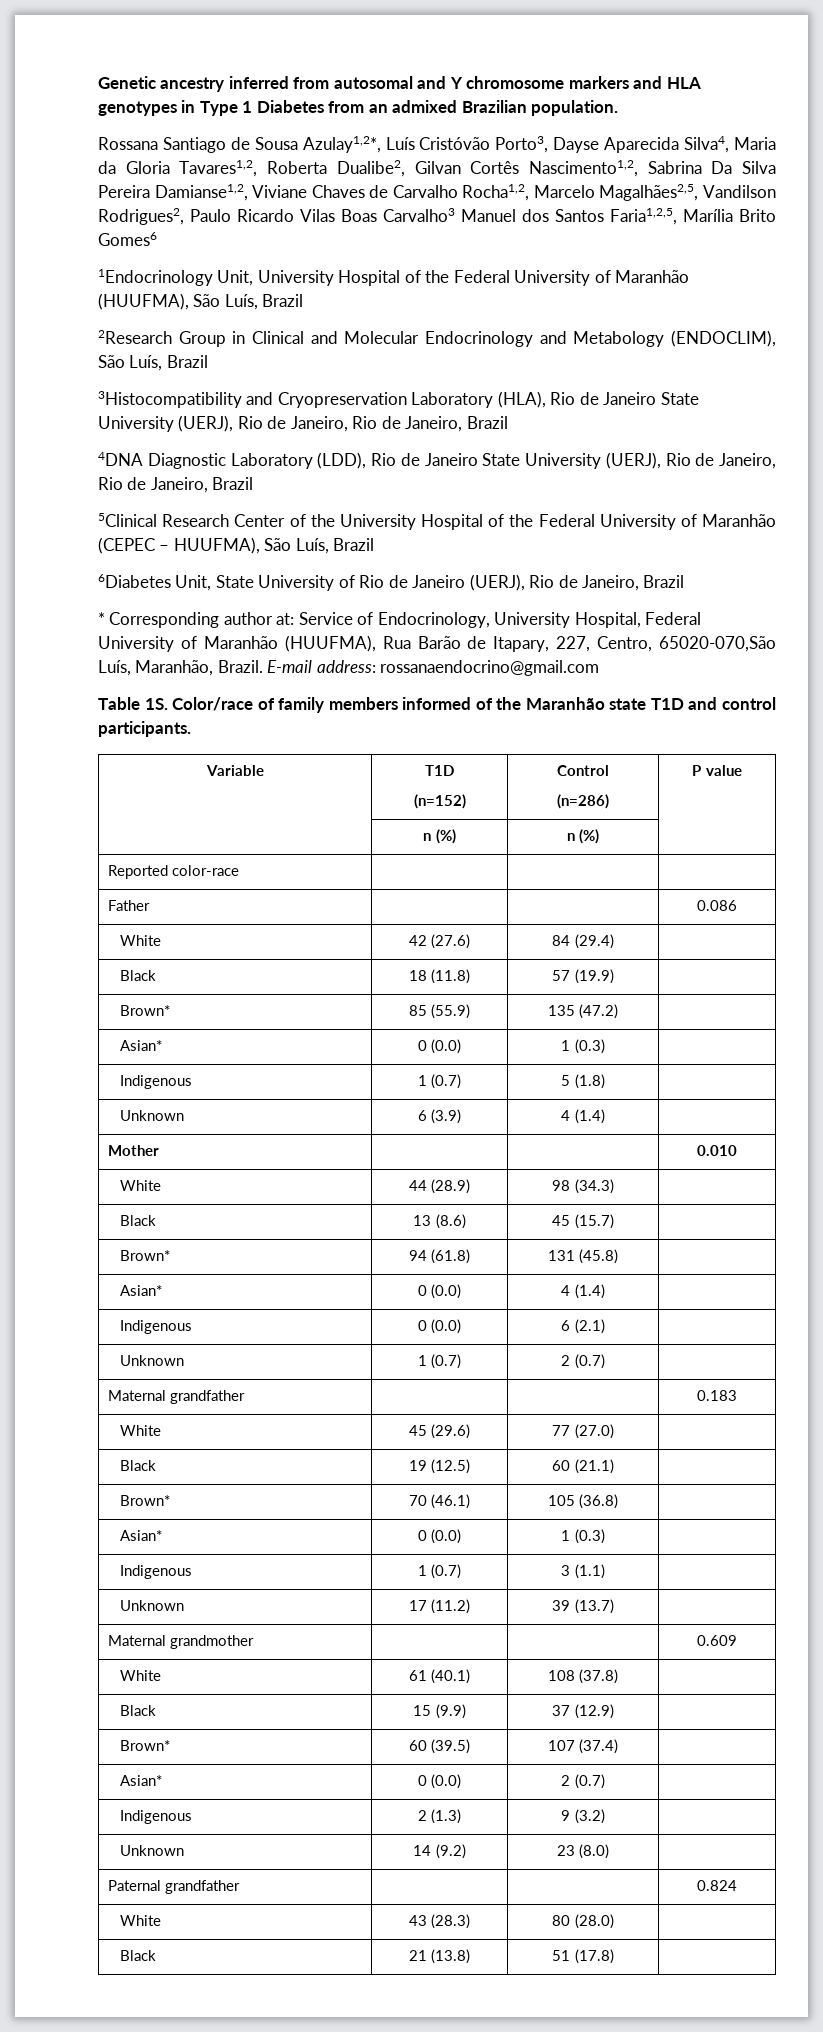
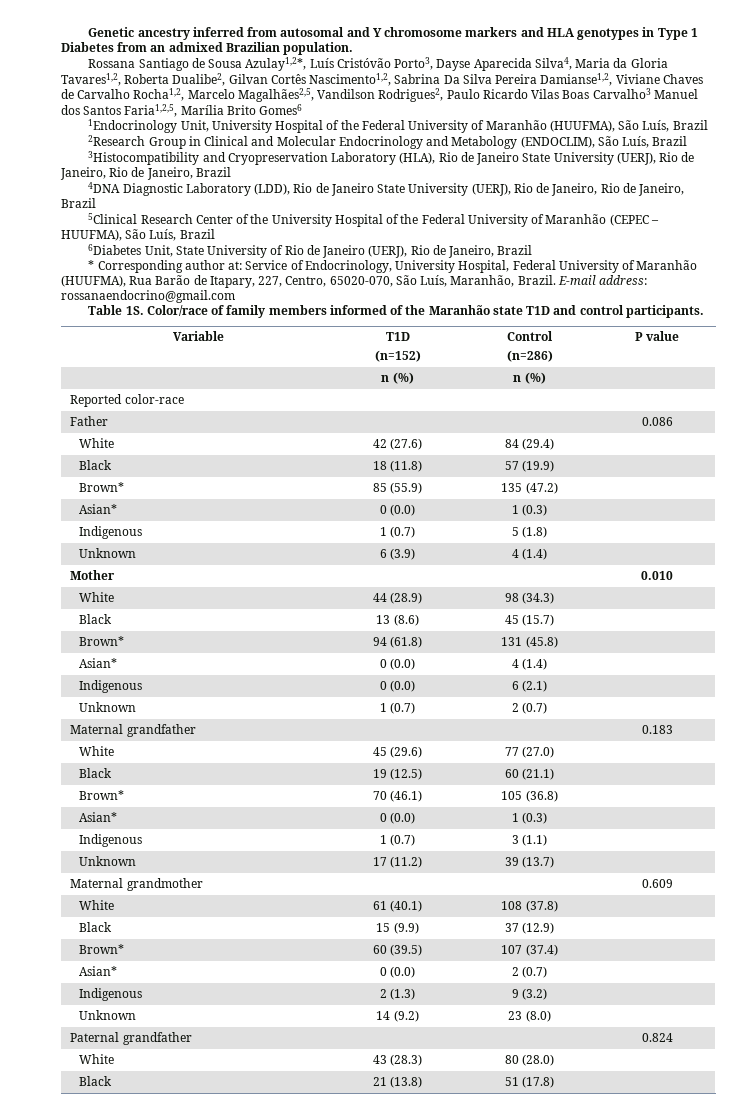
- * Corresponding author at: Service of Endocrinology, University Hospital, Federal University of Maranhão (HUUFMA), Rua Barão de Itapary, 227, Centro, 65020-070,São Luís, Maranhão, Brazil.
+ * Corresponding author at: Service of Endocrinology, University Hospital, Federal University of Maranhão (HUUFMA), Rua Barão de Itapary, 227, Centro, 65020-070, São Luís, Maranhão, Brazil.

